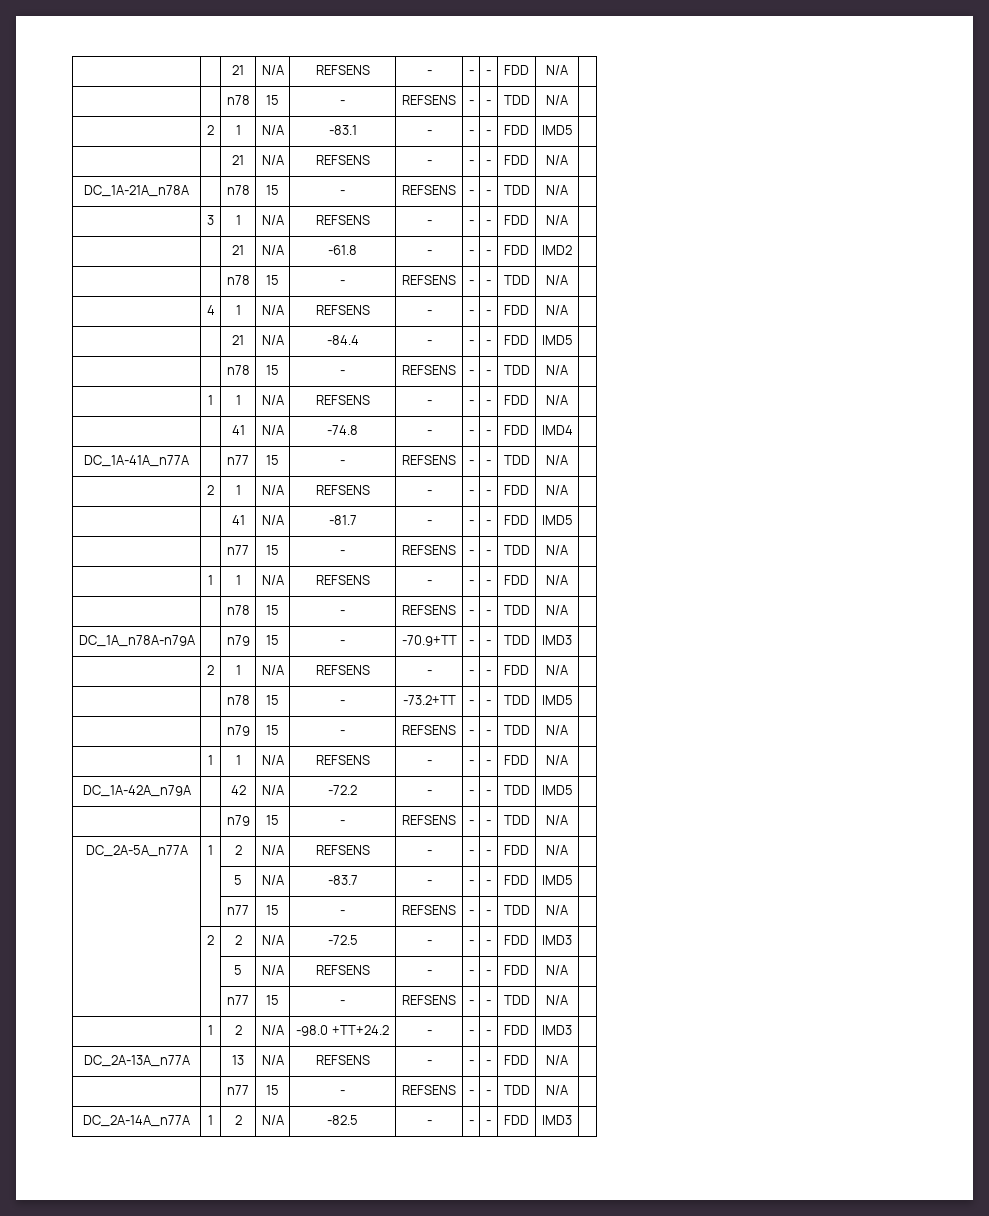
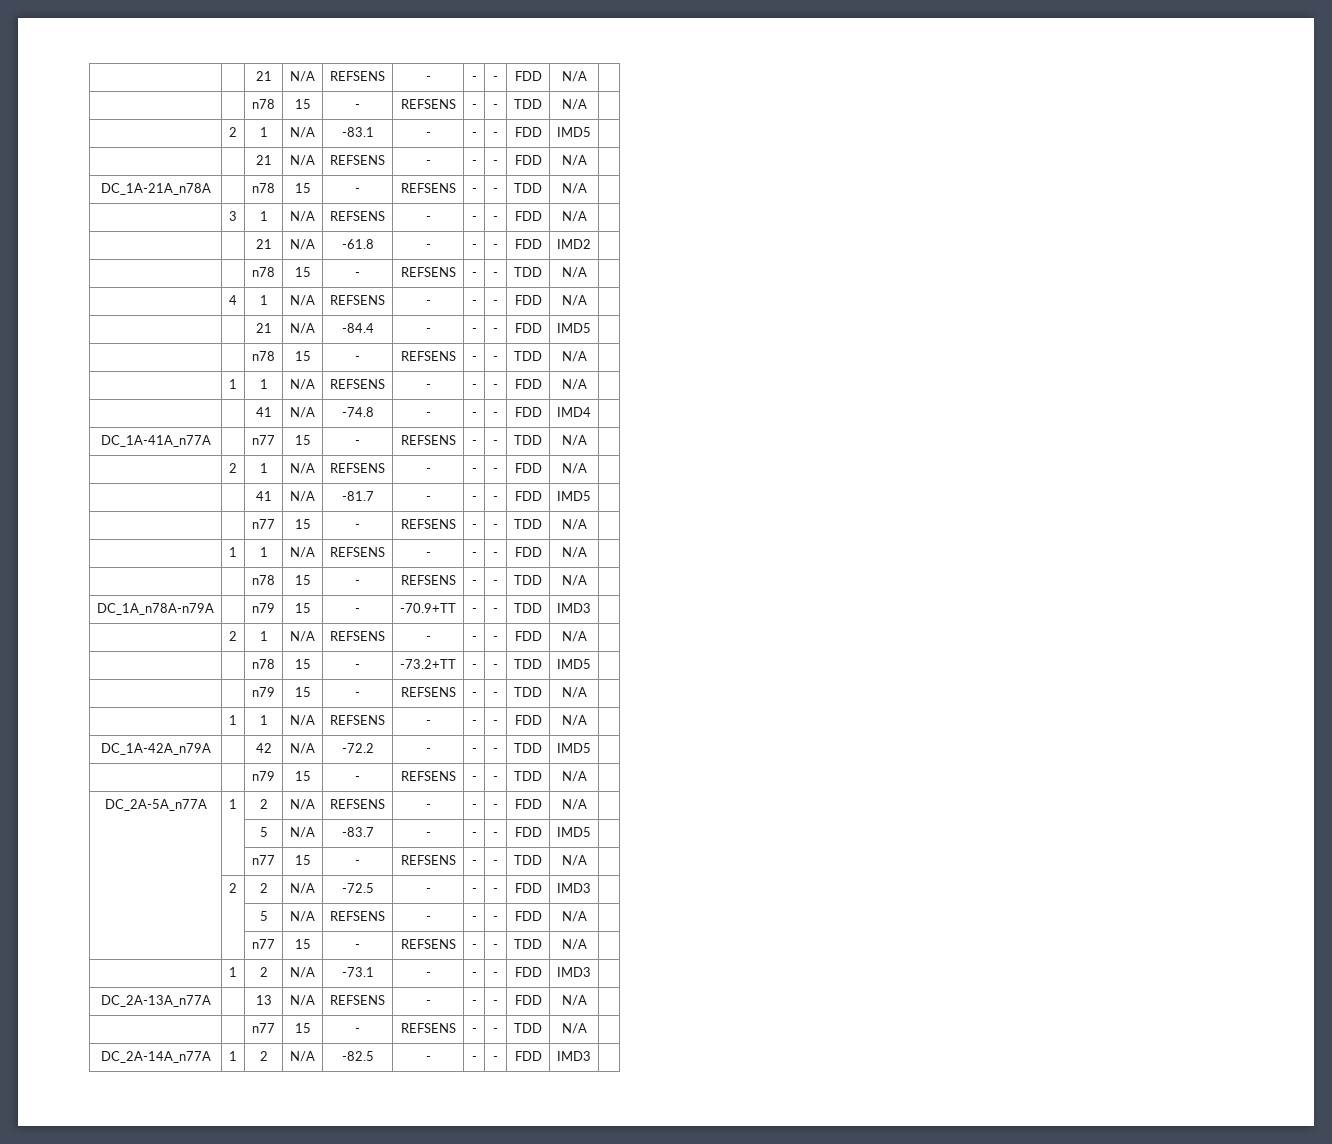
- | 1 | 2 | N/A | -98.0 +TT+24.2 | - | - | - | FDD | IMD3 |
+ | 1 | 2 | N/A | -73.1 | - | - | - | FDD | IMD3 |

